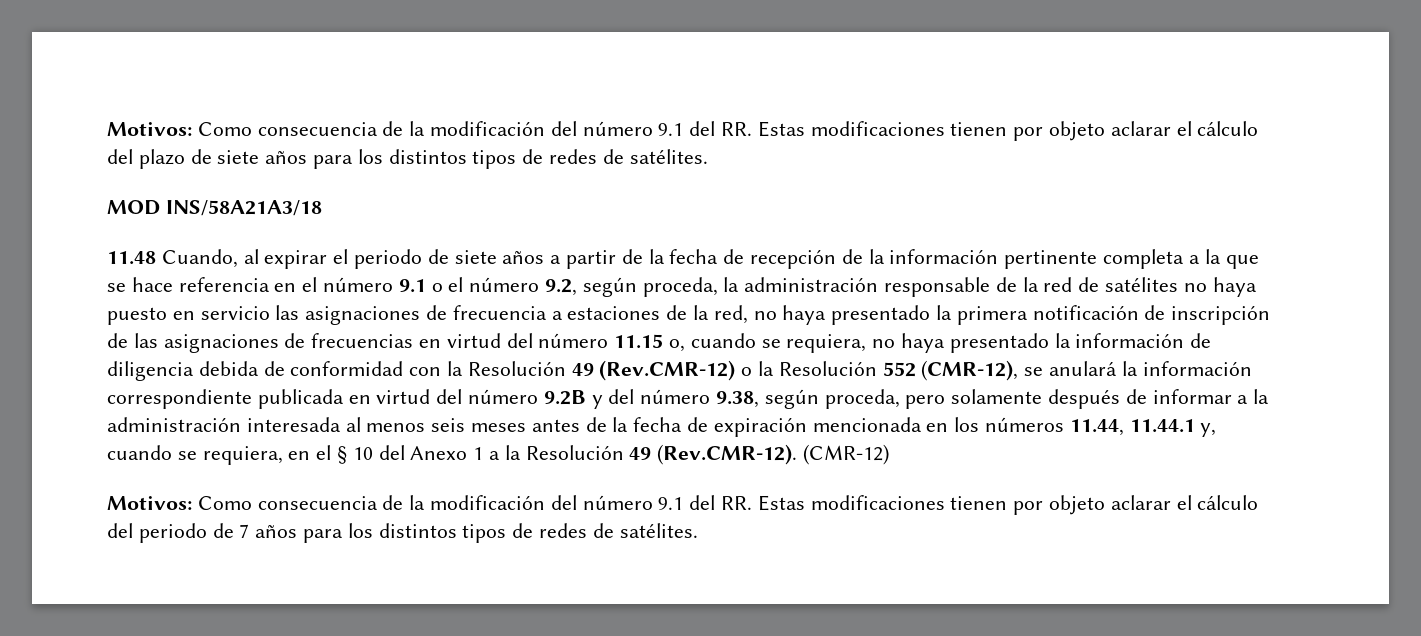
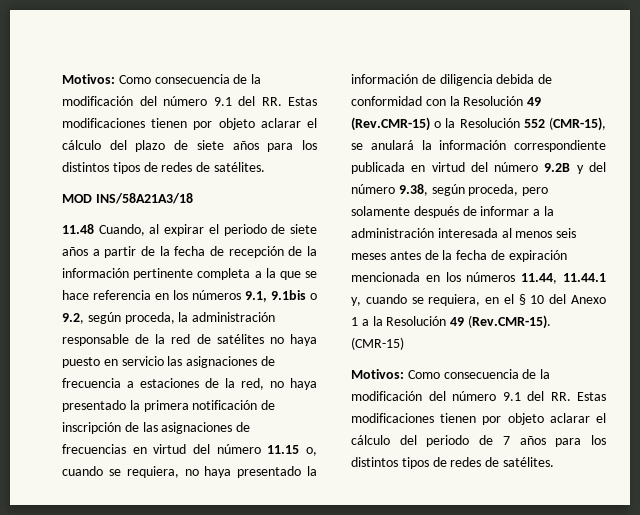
- 11.48 Cuando, al expirar el periodo de siete años a partir de la fecha de recepción de la información pertinente completa a la que se hace referencia en el número 9.1 o el número 9.2, según proceda, la administración responsable de la red de satélites no haya puesto en servicio las asignaciones de frecuencia a estaciones de la red, no haya presentado la primera notificación de inscripción de las asignaciones de frecuencias en virtud del número 11.15 o, cuando se requiera, no haya presentado la información de diligencia debida de conformidad con la Resolución 49 (Rev.CMR-12) o la Resolución 552 (CMR-12), se anulará la información correspondiente publicada en virtud del número 9.2B y del número 9.38, según proceda, pero solamente después de informar a la administración interesada al menos seis meses antes de la fecha de expiración mencionada en los números 11.44, 11.44.1 y, cuando se requiera, en el § 10 del Anexo 1 a la Resolución 49 (Rev.CMR-12). (CMR-12)
+ 11.48 Cuando, al expirar el periodo de siete años a partir de la fecha de recepción de la información pertinente completa a la que se hace referencia en los números 9.1, 9.1bis o 9.2, según proceda, la administración responsable de la red de satélites no haya puesto en servicio las asignaciones de frecuencia a estaciones de la red, no haya presentado la primera notificación de inscripción de las asignaciones de frecuencias en virtud del número 11.15 o, cuando se requiera, no haya presentado la información de diligencia debida de conformidad con la Resolución 49 (Rev.CMR-15) o la Resolución 552 (CMR-15), se anulará la información correspondiente publicada en virtud del número 9.2B y del número 9.38, según proceda, pero solamente después de informar a la administración interesada al menos seis meses antes de la fecha de expiración mencionada en los números 11.44, 11.44.1 y, cuando se requiera, en el § 10 del Anexo 1 a la Resolución 49 (Rev.CMR-15). (CMR-15)

